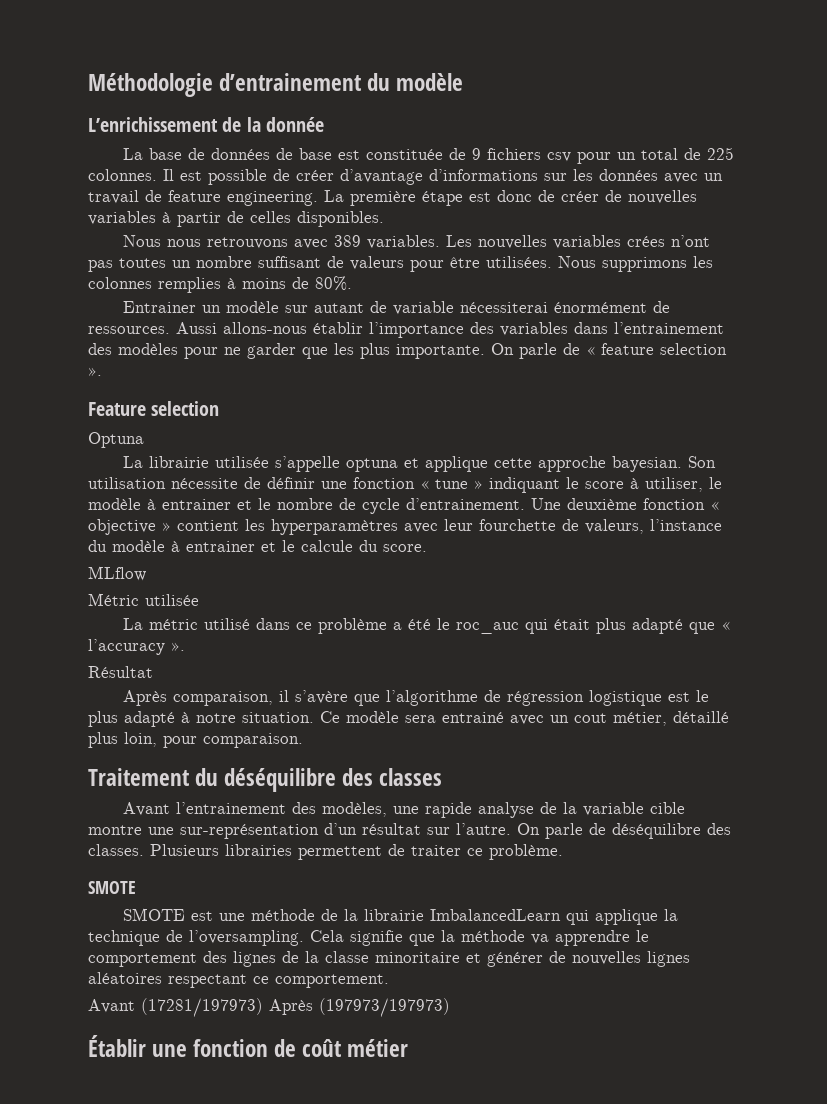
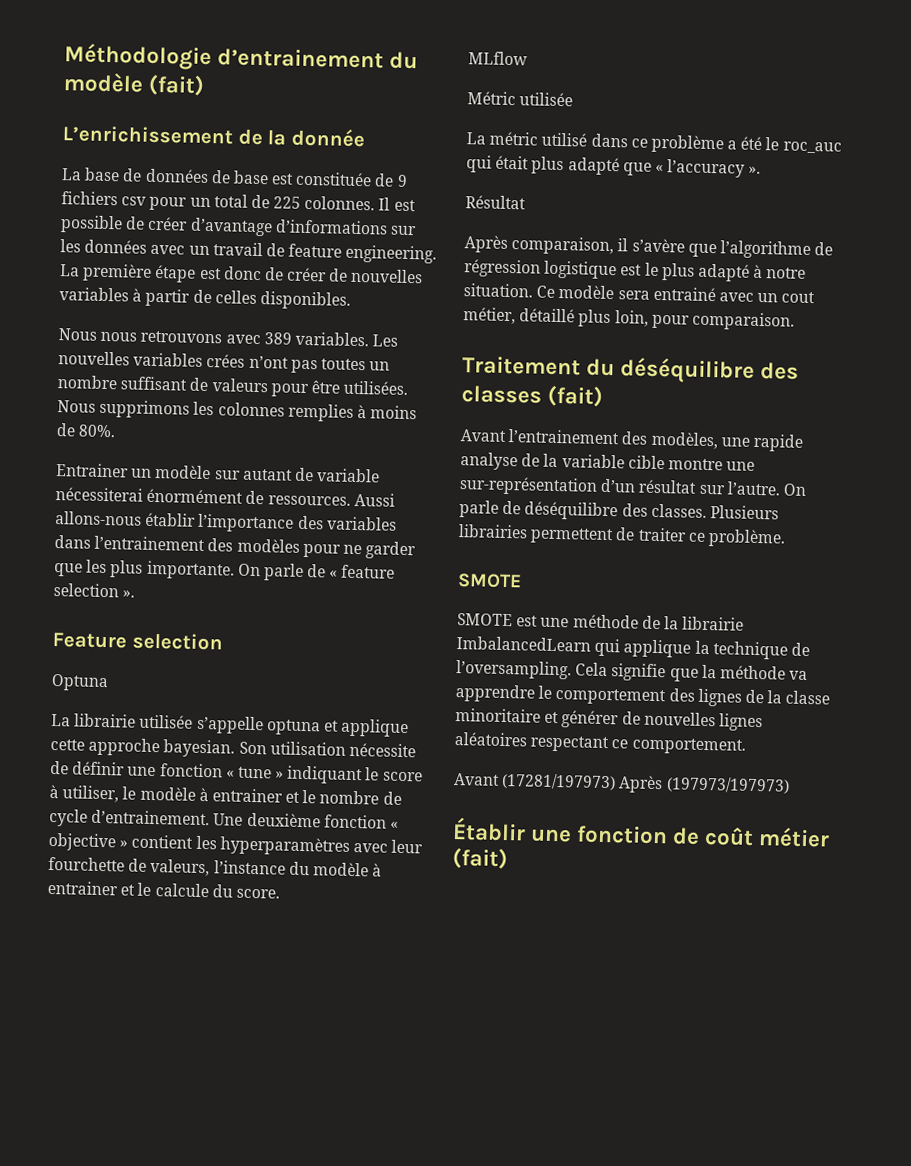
- Méthodologie d’entrainement du modèle
+ Méthodologie d’entrainement du modèle (fait)
- Traitement du déséquilibre des classes
+ Traitement du déséquilibre des classes (fait)
- Établir une fonction de coût métier
+ Établir une fonction de coût métier (fait)

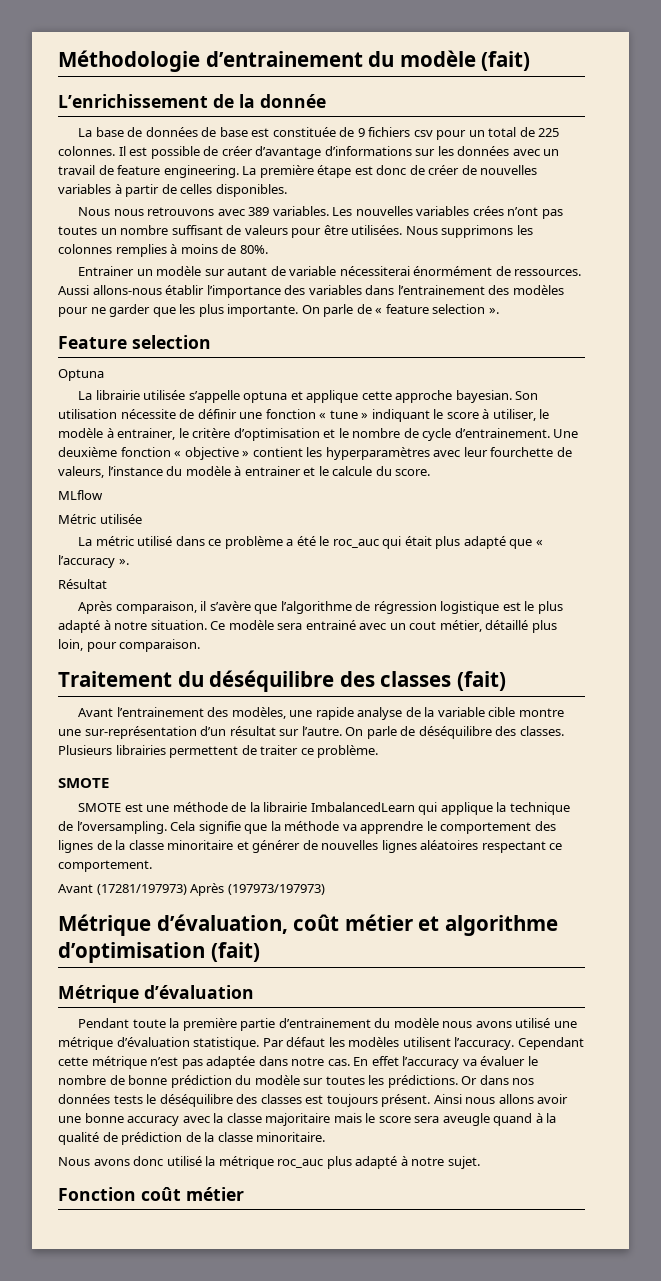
- Son utilisation nécessite de définir une fonction « tune » indiquant le score à utiliser, le modèle à entrainer et le nombre de cycle d’entrainement.
+ Son utilisation nécessite de définir une fonction « tune » indiquant le score à utiliser, le modèle à entrainer, le critère d’optimisation et le nombre de cycle d’entrainement.
- Établir une fonction de coût métier (fait)
+ Métrique d’évaluation, coût métier et algorithme d’optimisation (fait)
+ Métrique d’évaluation
+ Pendant toute la première partie d’entrainement du modèle nous avons utilisé une métrique d’évaluation statistique. Par défaut les modèles utilisent l’accuracy. Cependant cette métrique n’est pas adaptée dans notre cas. En effet l’accuracy va évaluer le nombre de bonne prédiction du modèle sur toutes les prédictions. Or dans nos données tests le déséquilibre des classes est toujours présent. Ainsi nous allons avoir une bonne accuracy avec la classe majoritaire mais le score sera aveugle quand à la qualité de prédiction de la classe minoritaire.
+ Nous avons donc utilisé la métrique roc_auc plus adapté à notre sujet.
+ Fonction coût métier

